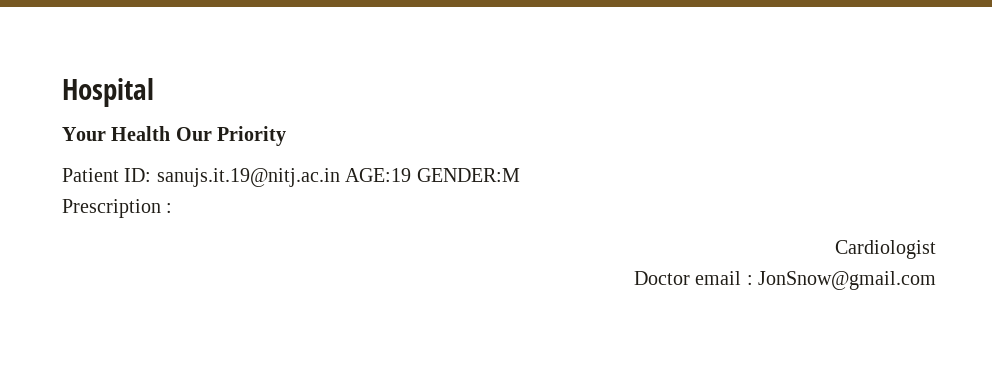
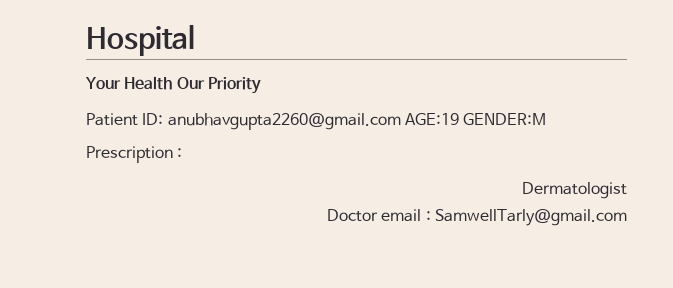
- Patient ID: sanujs.it.19@nitj.ac.in AGE:19 GENDER:M
+ Patient ID: anubhavgupta2260@gmail.com AGE:19 GENDER:M
- Cardiologist
+ Dermatologist
- Doctor email : JonSnow@gmail.com
+ Doctor email : SamwellTarly@gmail.com

